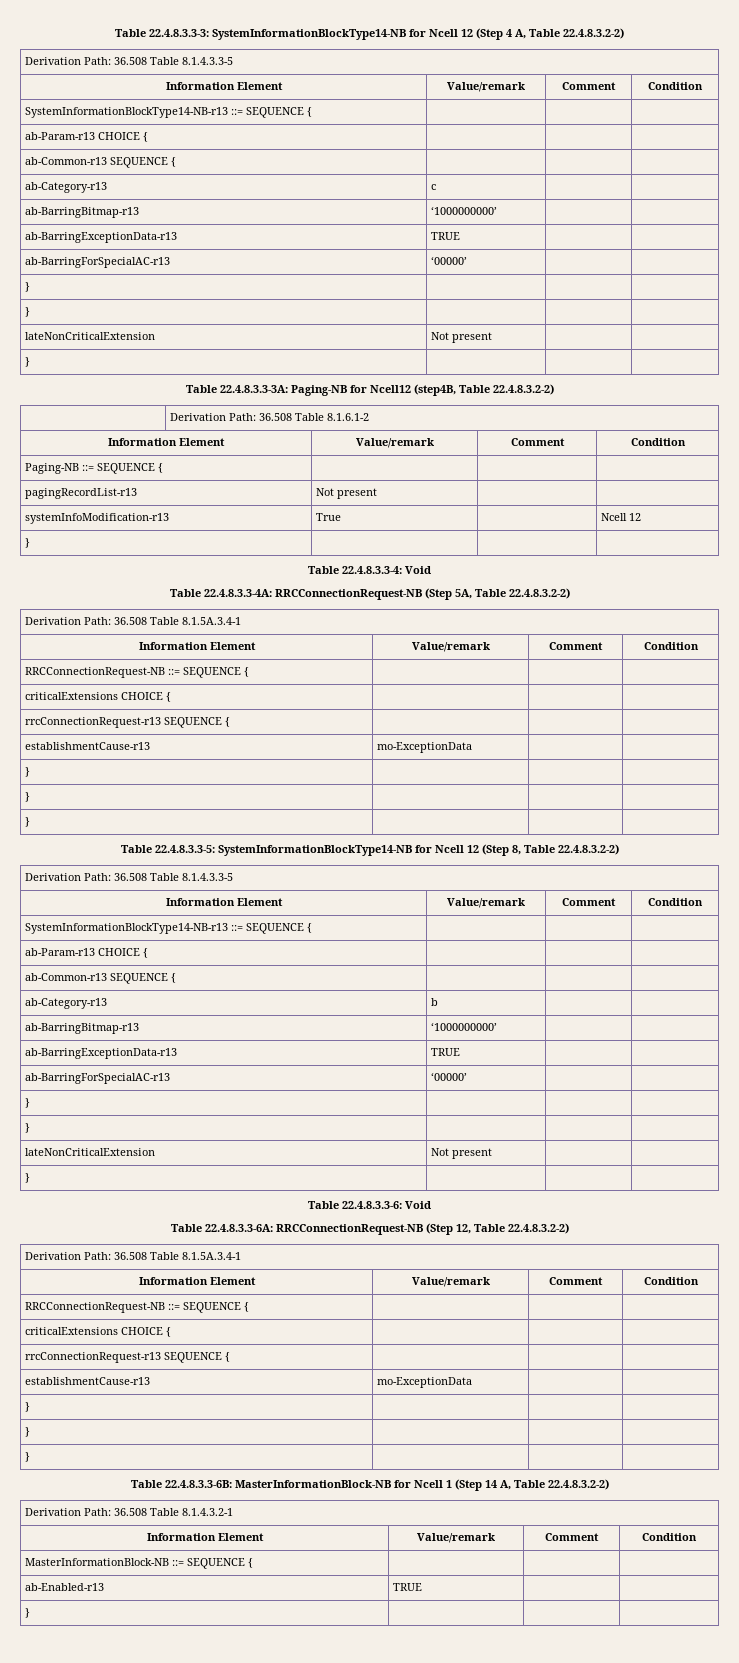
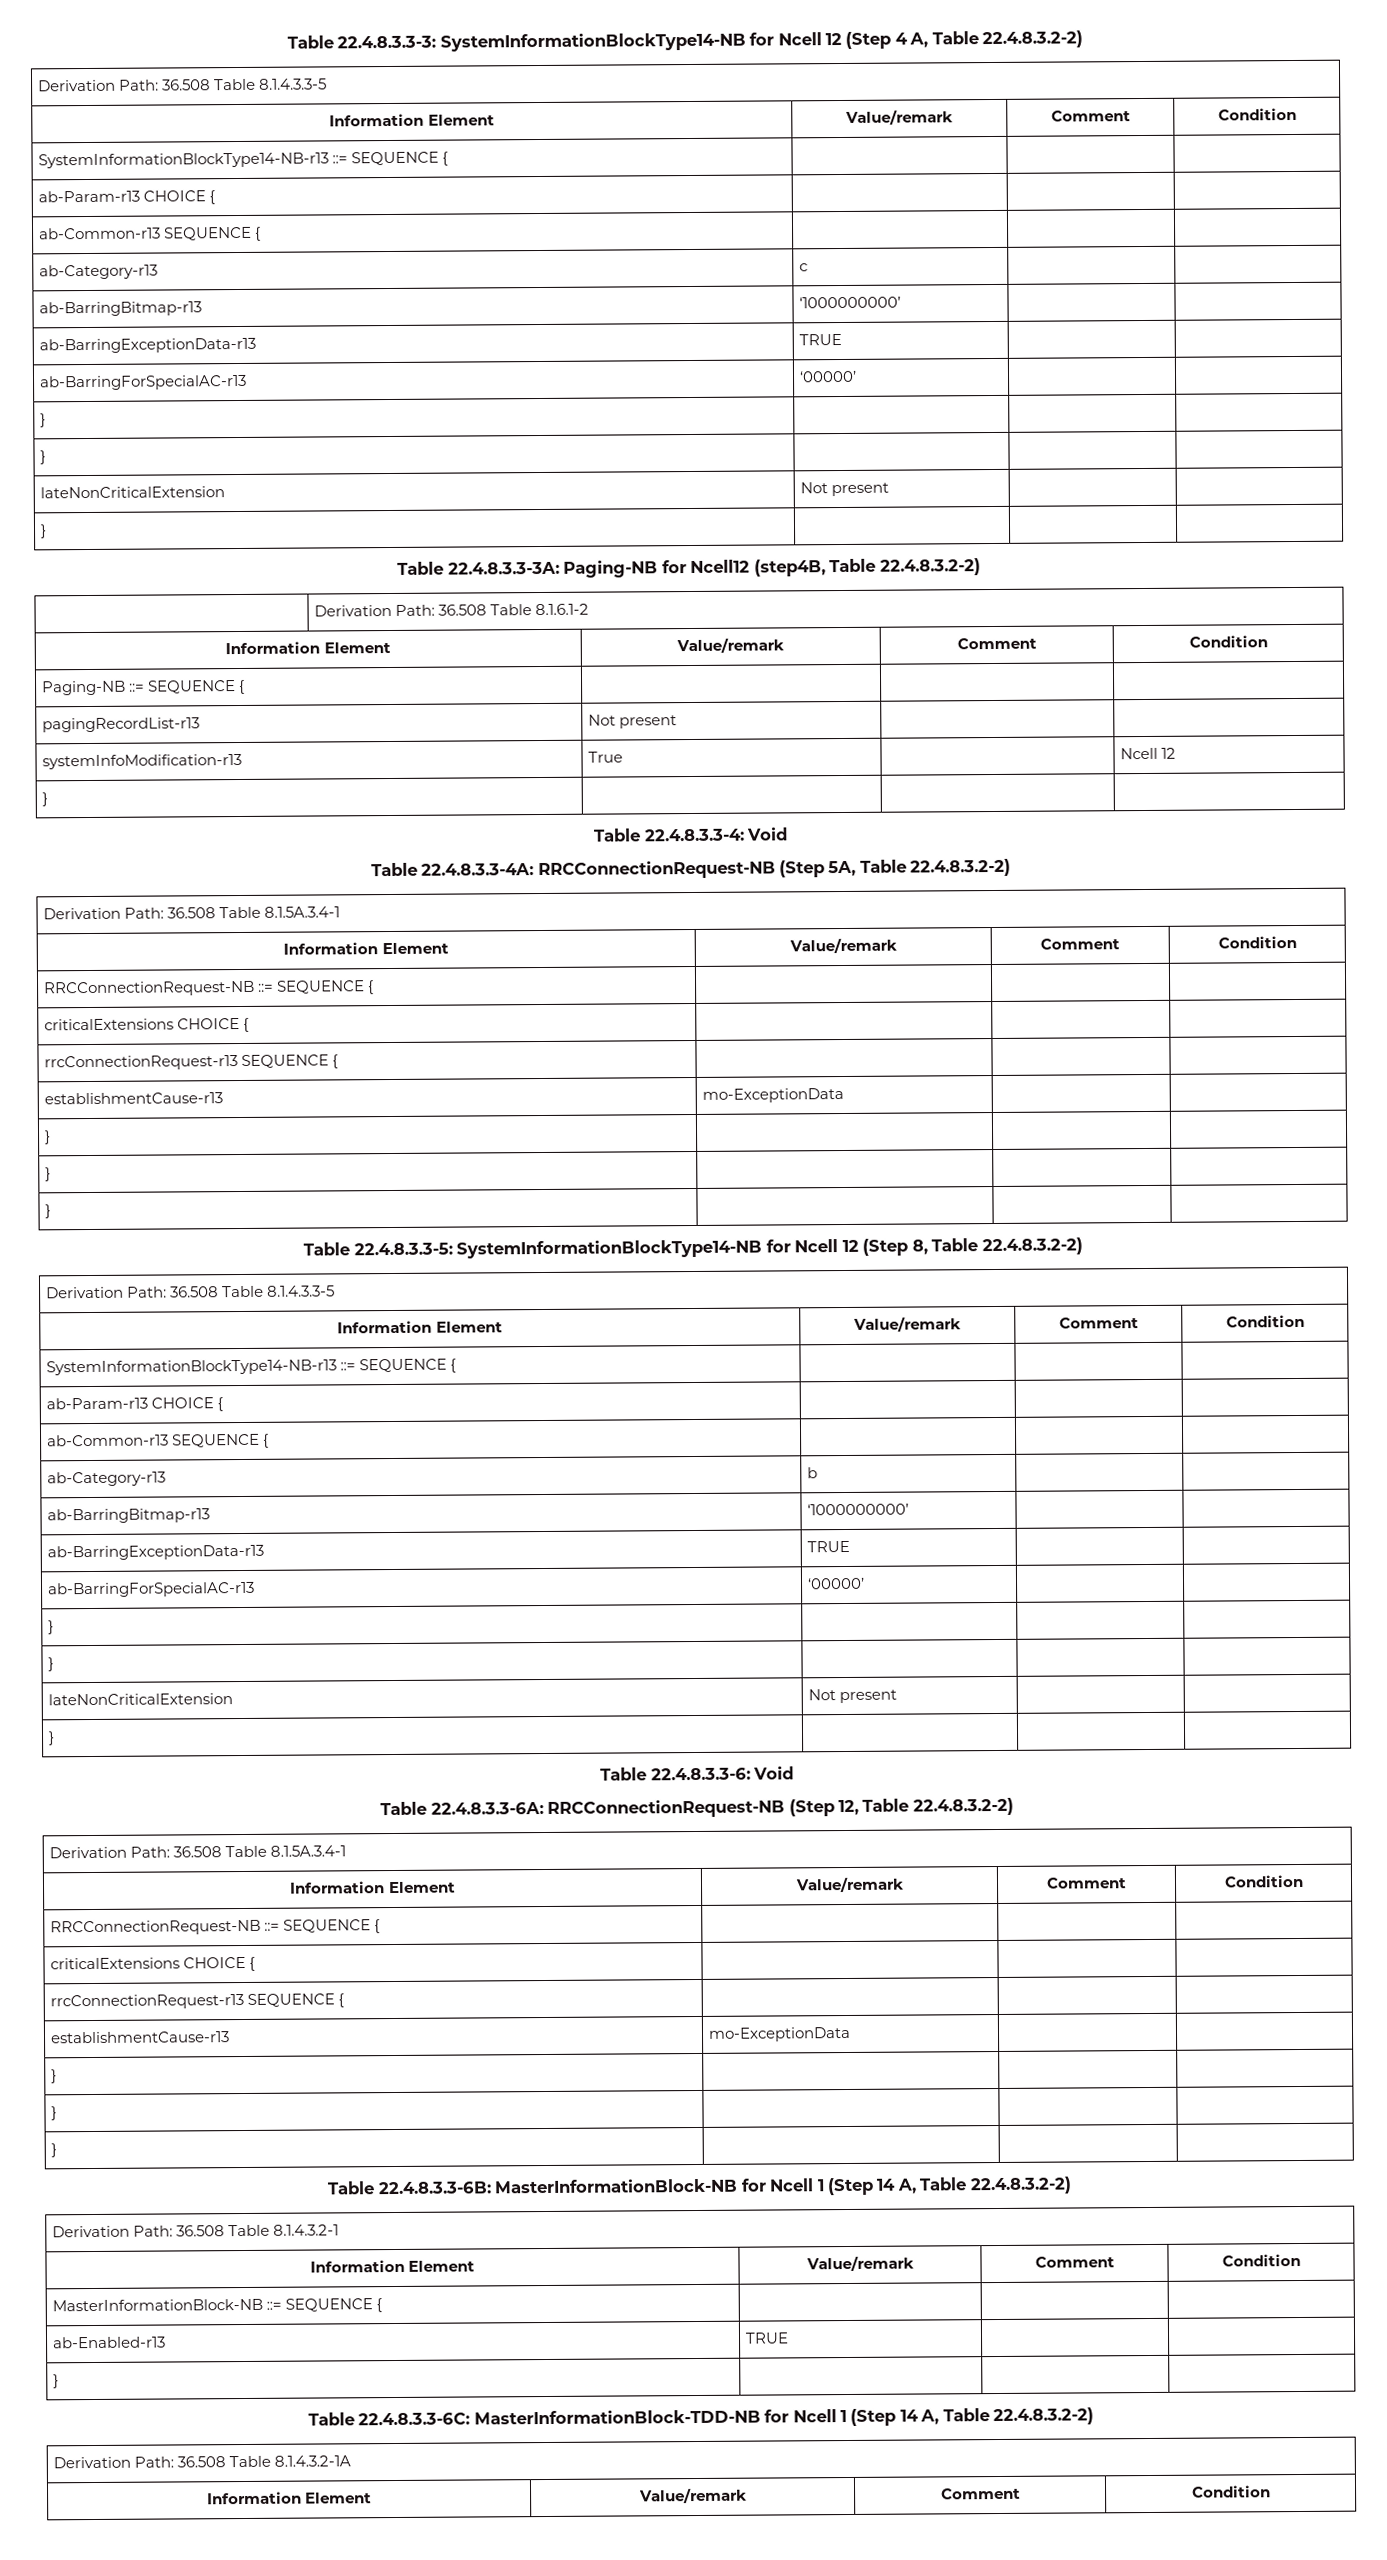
+ Table 22.4.8.3.3-6C: MasterInformationBlock-TDD-NB for Ncell 1 (Step 14 A, Table 22.4.8.3.2-2)
+ Derivation Path: 36.508 Table 8.1.4.3.2-1A
+ Information Element | Value/remark | Comment | Condition

